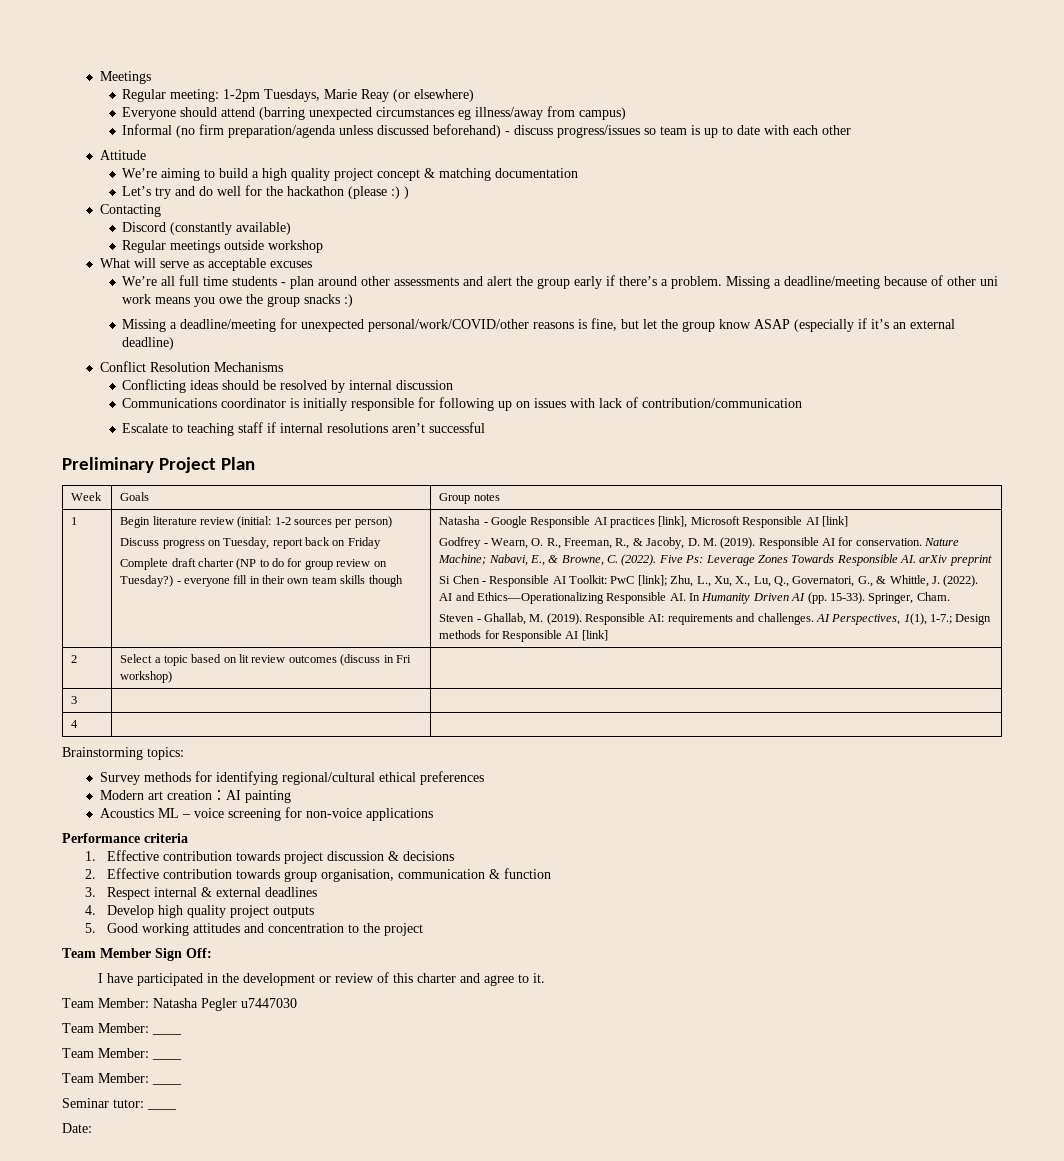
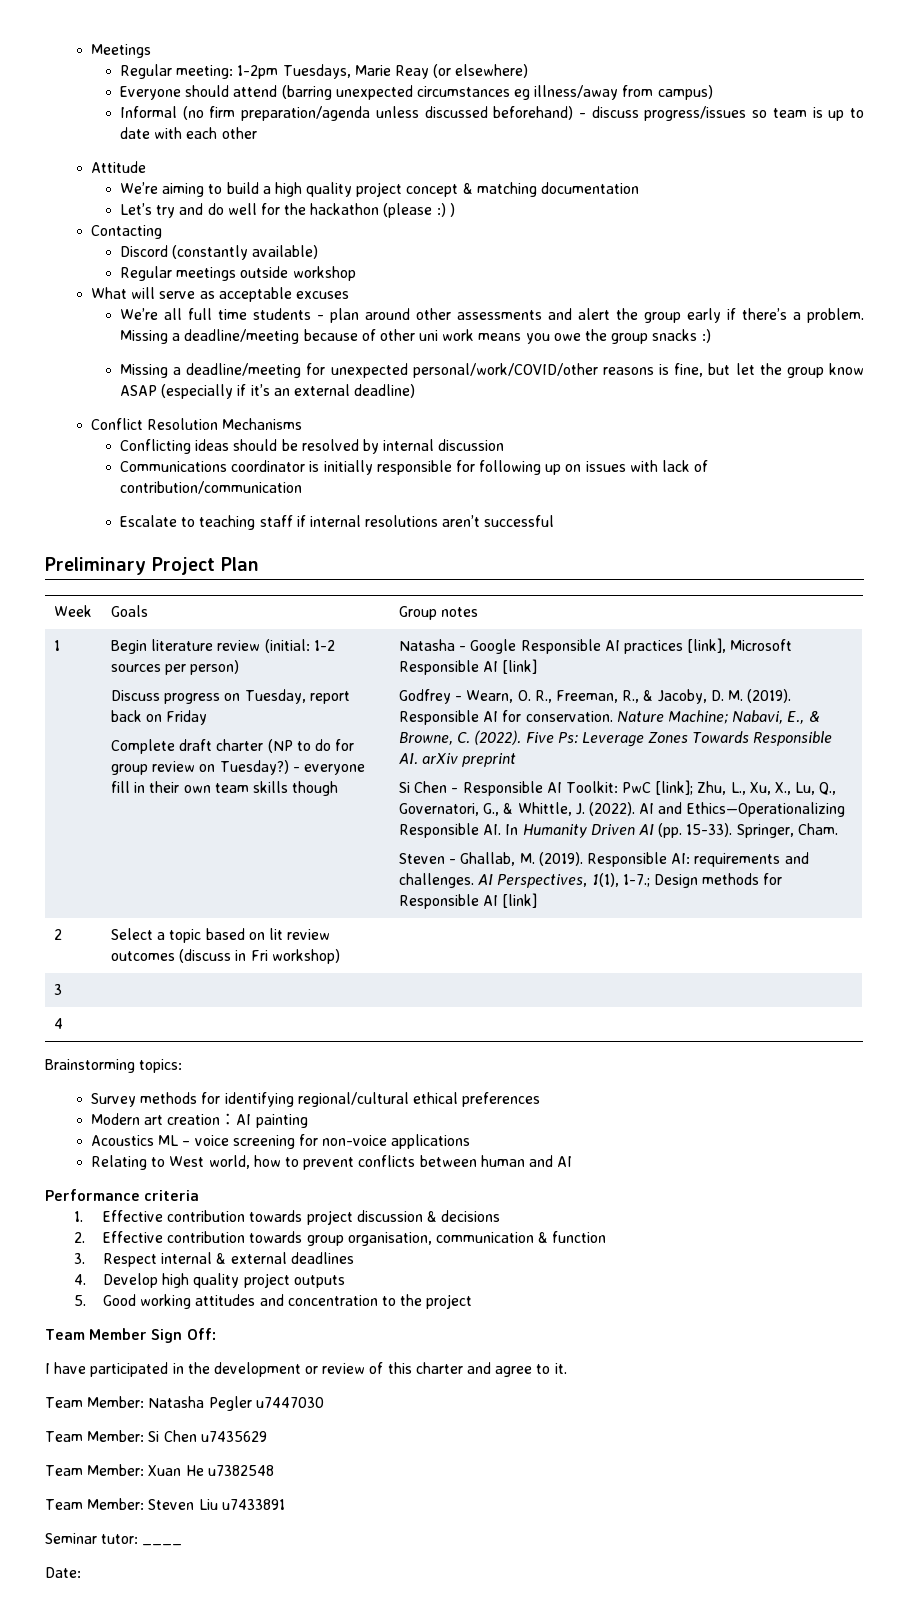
+ Relating to West world, how to prevent conflicts between human and AI
  Team Member: Natasha Pegler u7447030
- Team Member: ____
- Team Member: ____
- Team Member: ____
+ Team Member: Si Chen u7435629
+ Team Member: Xuan He u7382548
+ Team Member: Steven Liu u7433891

